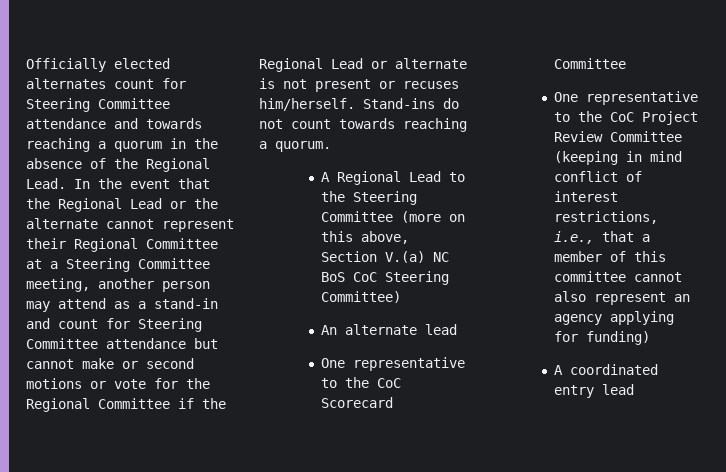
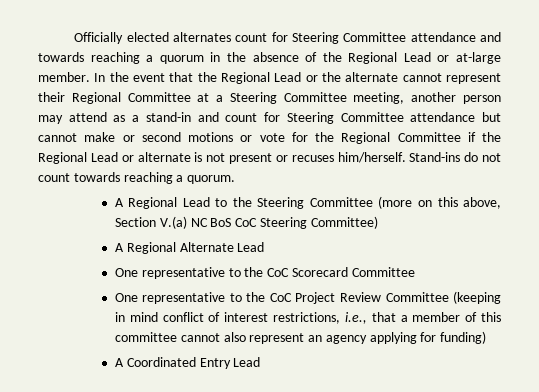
- Officially elected alternates count for Steering Committee attendance and towards reaching a quorum in the absence of the Regional Lead.
+ Officially elected alternates count for Steering Committee attendance and towards reaching a quorum in the absence of the Regional Lead or at-large member.
- An alternate lead
+ A Regional Alternate Lead
- A coordinated entry lead
+ A Coordinated Entry Lead

